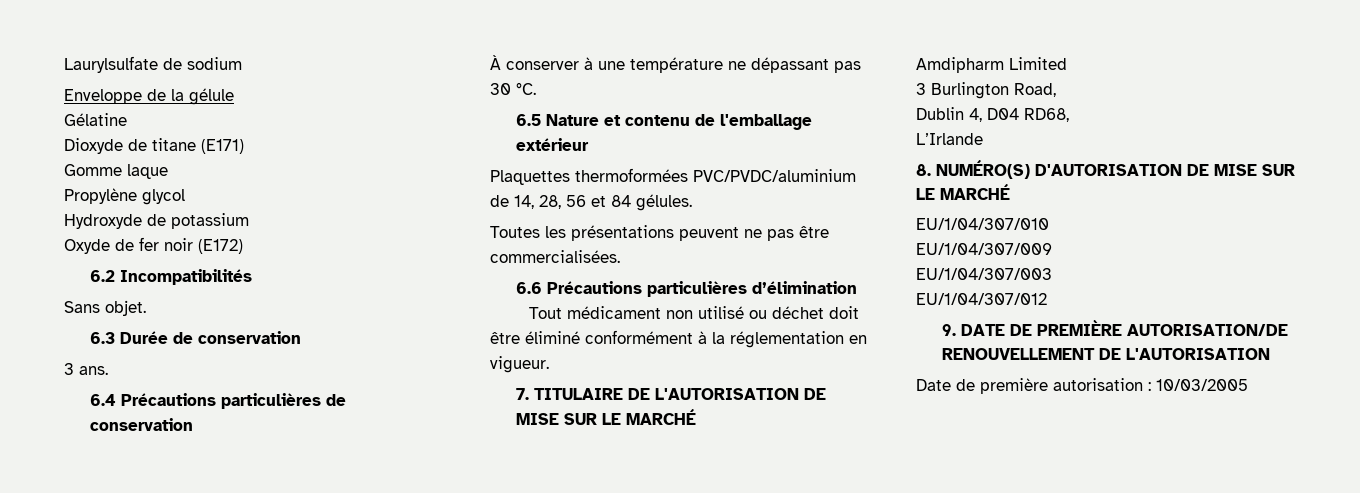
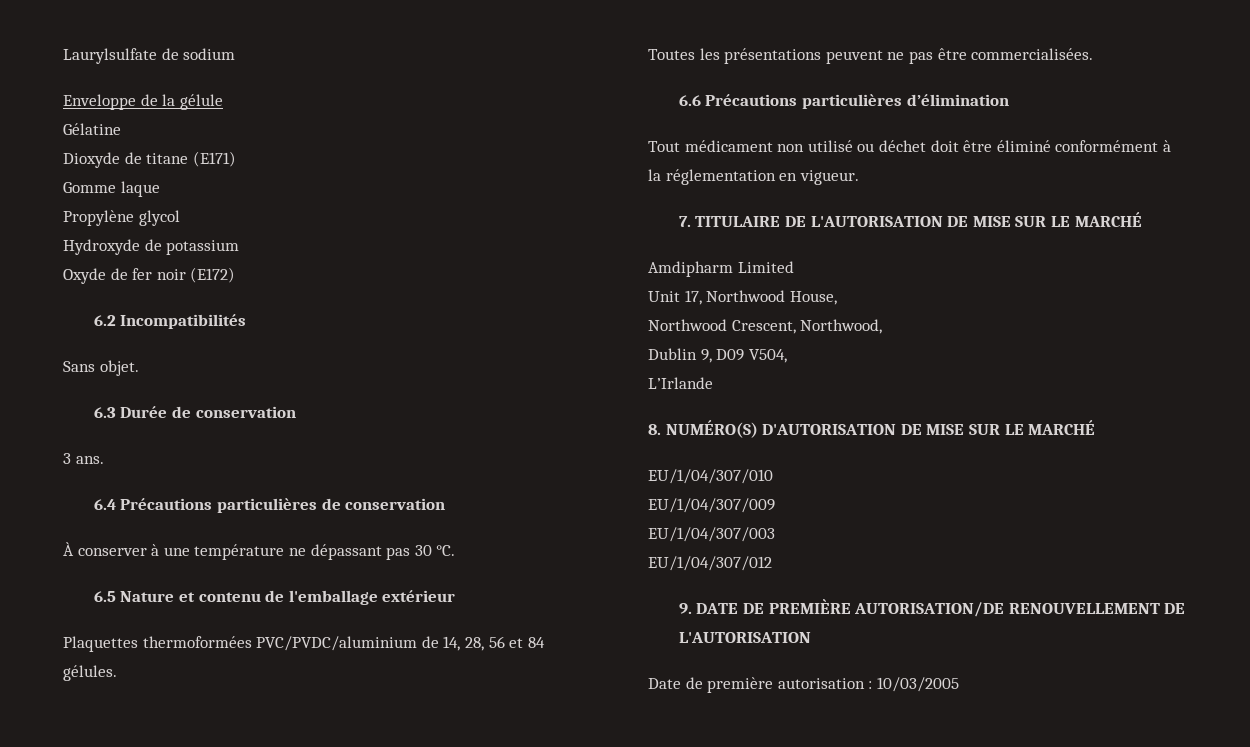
- 3 Burlington Road,
- Dublin 4, D04 RD68,
+ Unit 17, Northwood House,
+ Northwood Crescent, Northwood,
+ Dublin 9, D09 V504,

